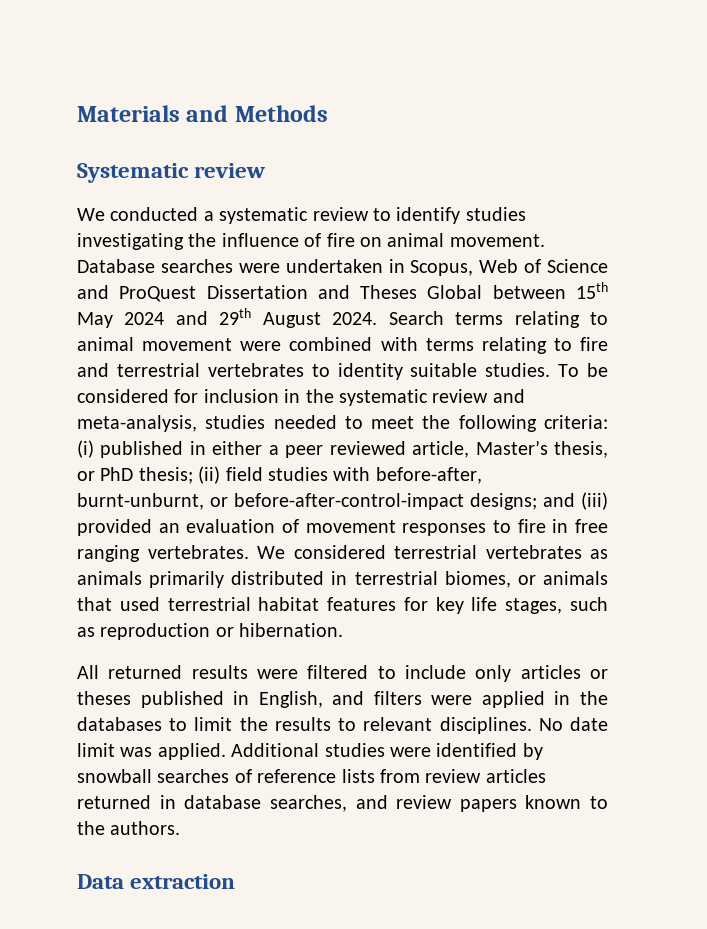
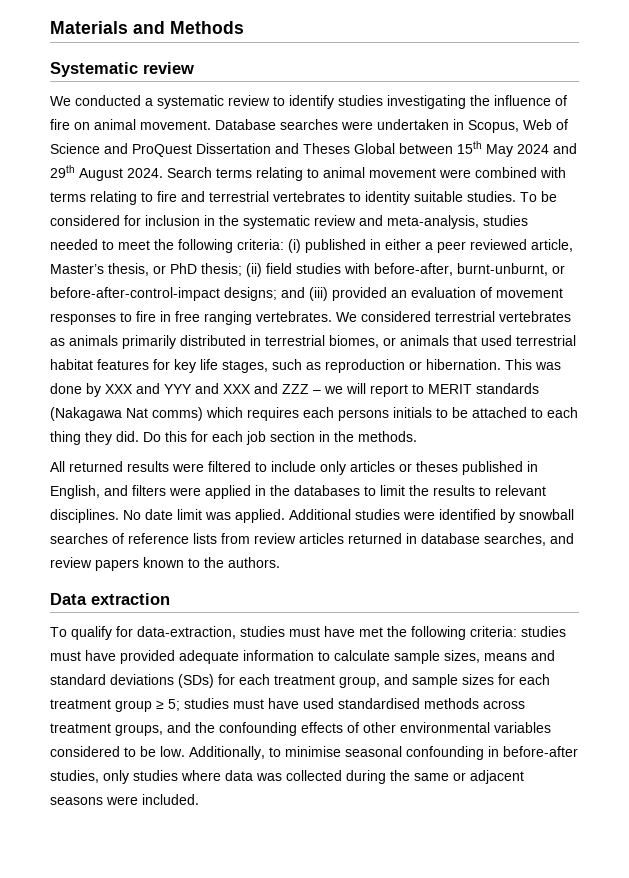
+ This was done by XXX and YYY and XXX and ZZZ – we will report to MERIT standards (Nakagawa Nat comms) which requires each persons initials to be attached to each thing they did. Do this for each job section in the methods.
+ To qualify for data-extraction, studies must have met the following criteria: studies must have provided adequate information to calculate sample sizes, means and standard deviations (SDs) for each treatment group, and sample sizes for each treatment group ≥ 5; studies must have used standardised methods across treatment groups, and the confounding effects of other environmental variables considered to be low. Additionally, to minimise seasonal confounding in before-after studies, only studies where data was collected during the same or adjacent seasons were included.

